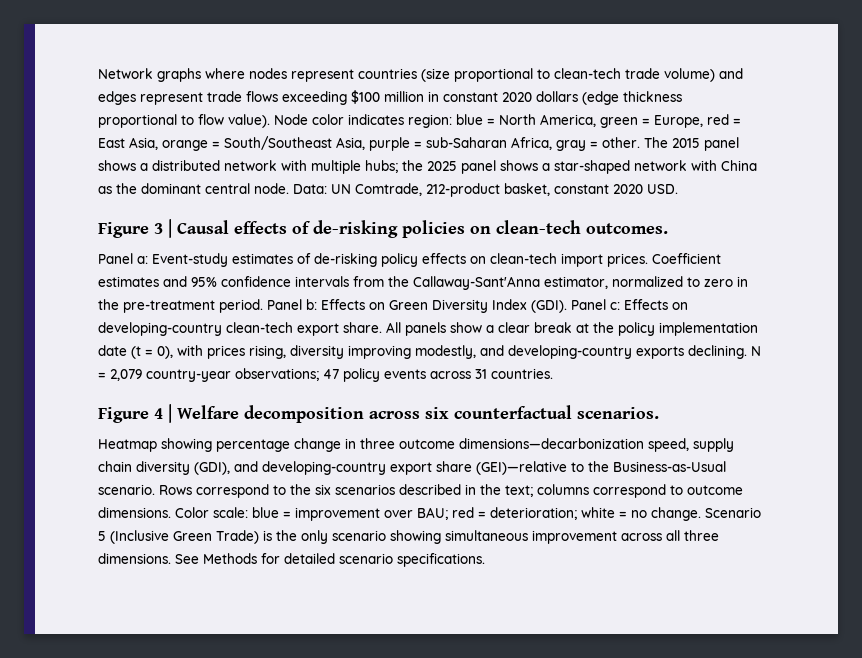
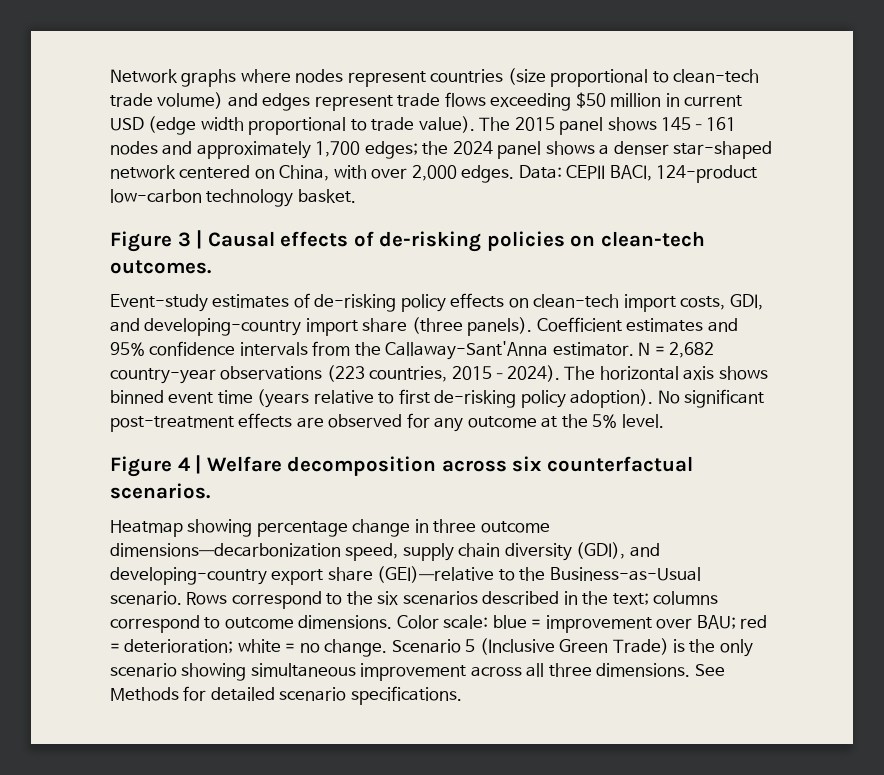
- Network graphs where nodes represent countries (size proportional to clean-tech trade volume) and edges represent trade flows exceeding $100 million in constant 2020 dollars (edge thickness proportional to flow value). Node color indicates region: blue = North America, green = Europe, red = East Asia, orange = South/Southeast Asia, purple = sub-Saharan Africa, gray = other. The 2015 panel shows a distributed network with multiple hubs; the 2025 panel shows a star-shaped network with China as the dominant central node. Data: UN Comtrade, 212-product basket, constant 2020 USD.
+ Network graphs where nodes represent countries (size proportional to clean-tech trade volume) and edges represent trade flows exceeding $50 million in current USD (edge width proportional to trade value). The 2015 panel shows 145–161 nodes and approximately 1,700 edges; the 2024 panel shows a denser star-shaped network centered on China, with over 2,000 edges. Data: CEPII BACI, 124-product low-carbon technology basket.
- Panel a: Event-study estimates of de-risking policy effects on clean-tech import prices.
+ Event-study estimates of de-risking policy effects on clean-tech import costs, GDI, and developing-country import share (three panels).
- Coefficient estimates and 95% confidence intervals from the Callaway-Sant'Anna estimator, normalized to zero in the pre-treatment period. Panel b: Effects on Green Diversity Index (GDI). Panel c: Effects on developing-country clean-tech export share. All panels show a clear break at the policy implementation date (t = 0), with prices rising, diversity improving modestly, and developing-country exports declining. N = 2,079 country-year observations; 47 policy events across 31 countries.
+ Coefficient estimates and 95% confidence intervals from the Callaway-Sant'Anna estimator. N = 2,682 country-year observations (223 countries, 2015–2024). The horizontal axis shows binned event time (years relative to first de-risking policy adoption). No significant post-treatment effects are observed for any outcome at the 5% level.

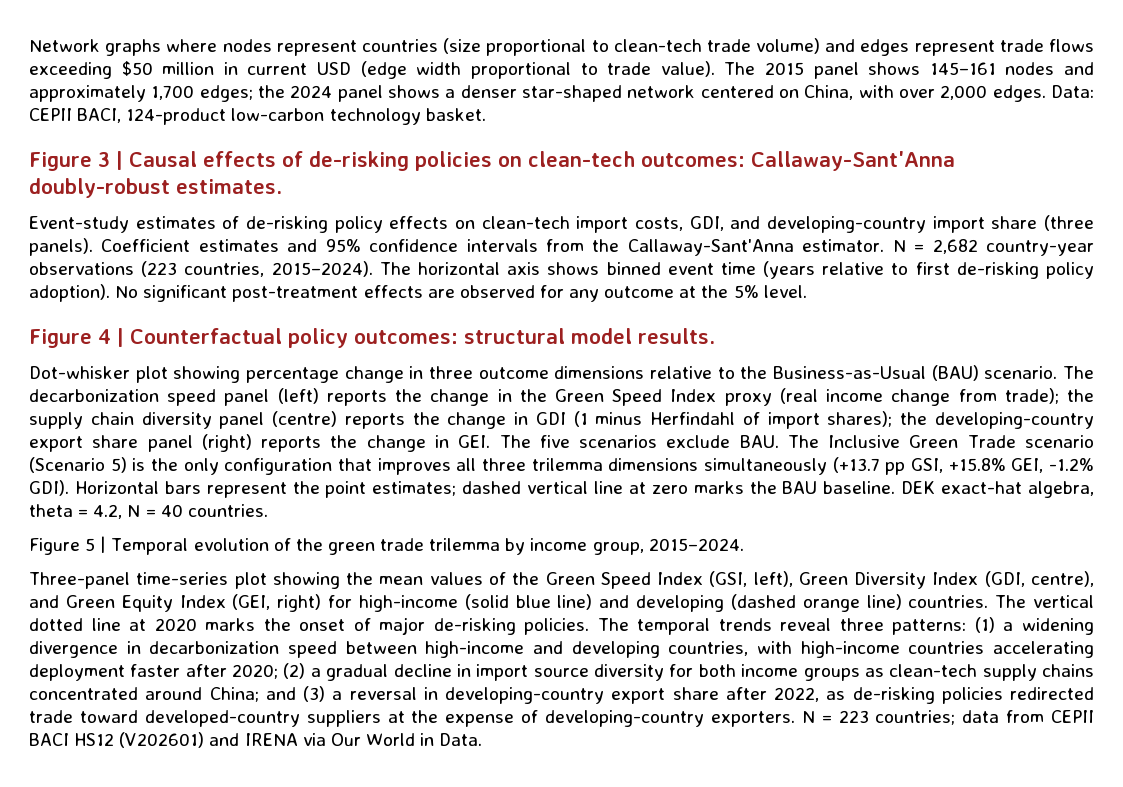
- Figure 3 | Causal effects of de-risking policies on clean-tech outcomes.
+ Figure 3 | Causal effects of de-risking policies on clean-tech outcomes: Callaway-Sant'Anna doubly-robust estimates.
- Figure 4 | Welfare decomposition across six counterfactual scenarios.
- Heatmap showing percentage change in three outcome dimensions—decarbonization speed, supply chain diversity (GDI), and developing-country export share (GEI)—relative to the Business-as-Usual scenario. Rows correspond to the six scenarios described in the text; columns correspond to outcome dimensions. Color scale: blue = improvement over BAU; red = deterioration; white = no change. Scenario 5 (Inclusive Green Trade) is the only scenario showing simultaneous improvement across all three dimensions. See Methods for detailed scenario specifications.
+ Figure 4 | Counterfactual policy outcomes: structural model results.
+ Dot-whisker plot showing percentage change in three outcome dimensions relative to the Business-as-Usual (BAU) scenario. The decarbonization speed panel (left) reports the change in the Green Speed Index proxy (real income change from trade); the supply chain diversity panel (centre) reports the change in GDI (1 minus Herfindahl of import shares); the developing-country export share panel (right) reports the change in GEI. The five scenarios exclude BAU. The Inclusive Green Trade scenario (Scenario 5) is the only configuration that improves all three trilemma dimensions simultaneously (+13.7 pp GSI, +15.8% GEI, -1.2% GDI). Horizontal bars represent the point estimates; dashed vertical line at zero marks the BAU baseline. DEK exact-hat algebra, theta = 4.2, N = 40 countries.
+ Figure 5 | Temporal evolution of the green trade trilemma by income group, 2015–2024.
+ Three-panel time-series plot showing the mean values of the Green Speed Index (GSI, left), Green Diversity Index (GDI, centre), and Green Equity Index (GEI, right) for high-income (solid blue line) and developing (dashed orange line) countries. The vertical dotted line at 2020 marks the onset of major de-risking policies. The temporal trends reveal three patterns: (1) a widening divergence in decarbonization speed between high-income and developing countries, with high-income countries accelerating deployment faster after 2020; (2) a gradual decline in import source diversity for both income groups as clean-tech supply chains concentrated around China; and (3) a reversal in developing-country export share after 2022, as de-risking policies redirected trade toward developed-country suppliers at the expense of developing-country exporters. N = 223 countries; data from CEPII BACI HS12 (V202601) and IRENA via Our World in Data.

